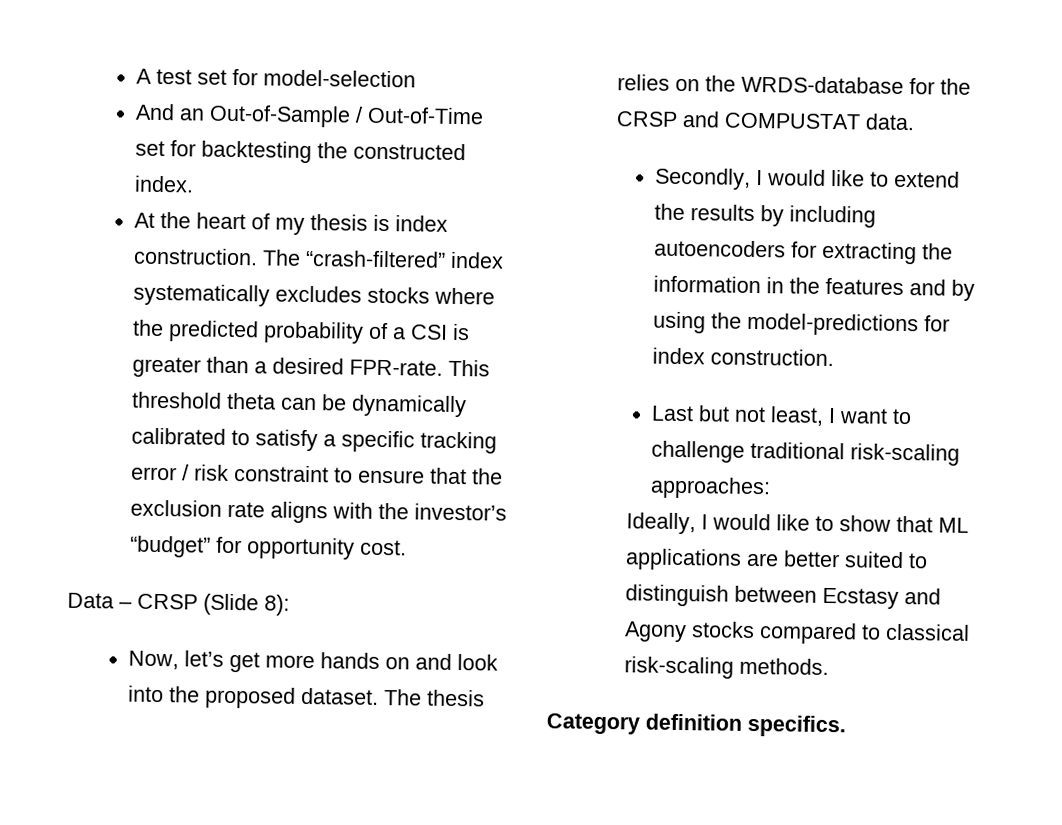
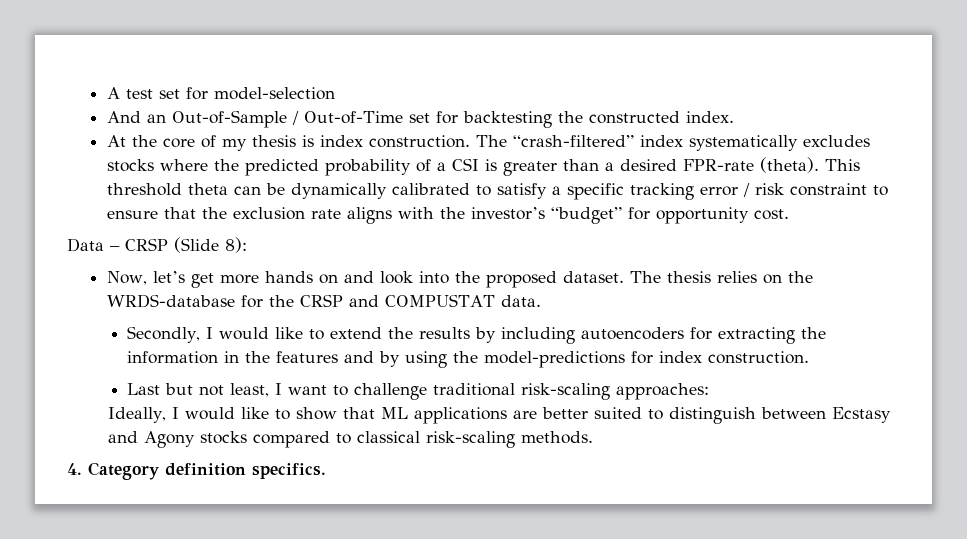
- At the heart of my thesis is index construction.
+ At the core of my thesis is index construction.
- The “crash-filtered” index systematically excludes stocks where the predicted probability of a CSI is greater than a desired FPR-rate.
+ The “crash-filtered” index systematically excludes stocks where the predicted probability of a CSI is greater than a desired FPR-rate (theta).
- Category definition specifics.
+ 4. Category definition specifics.

